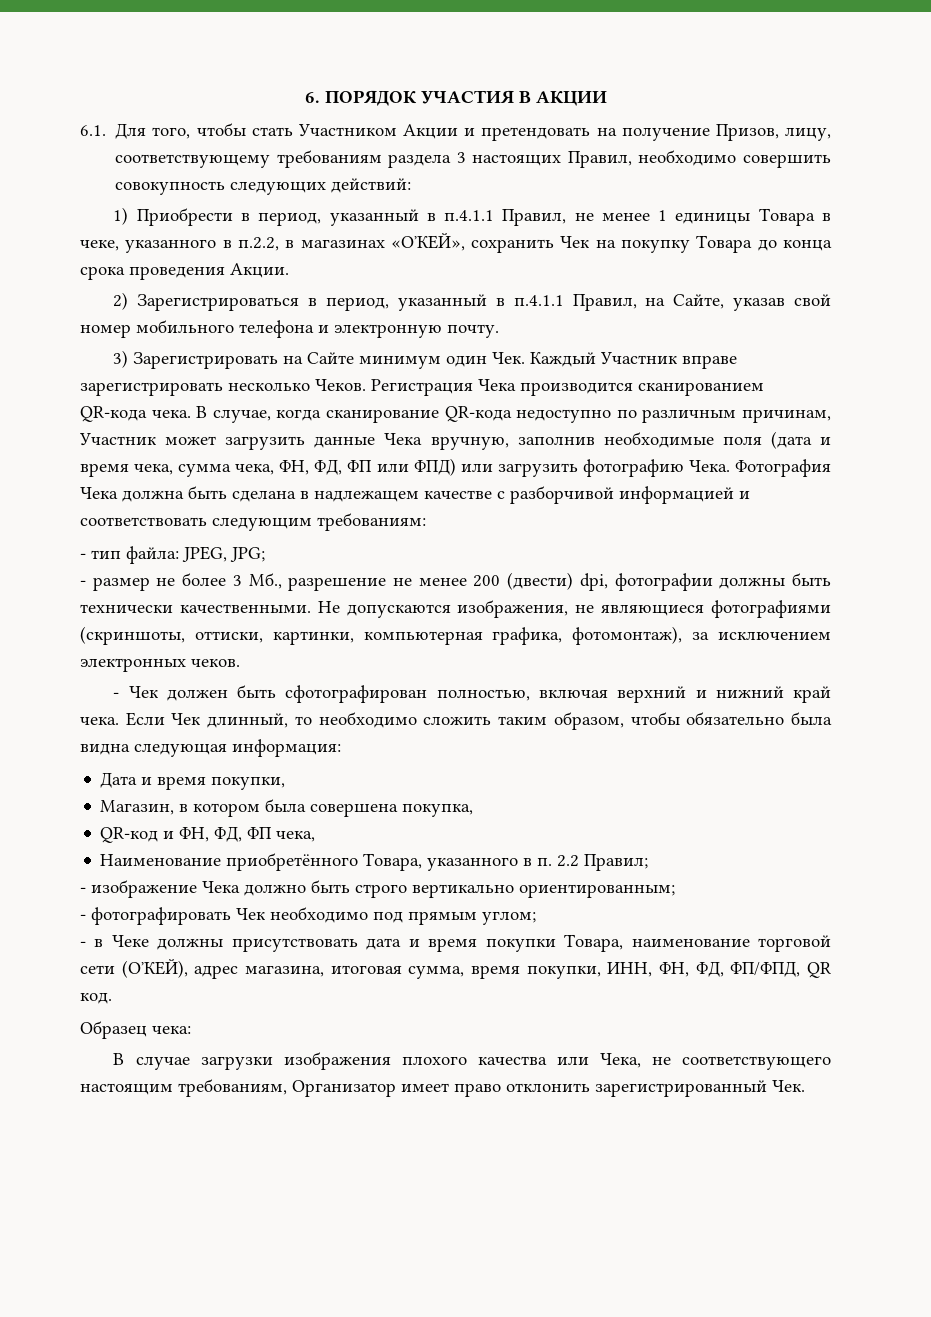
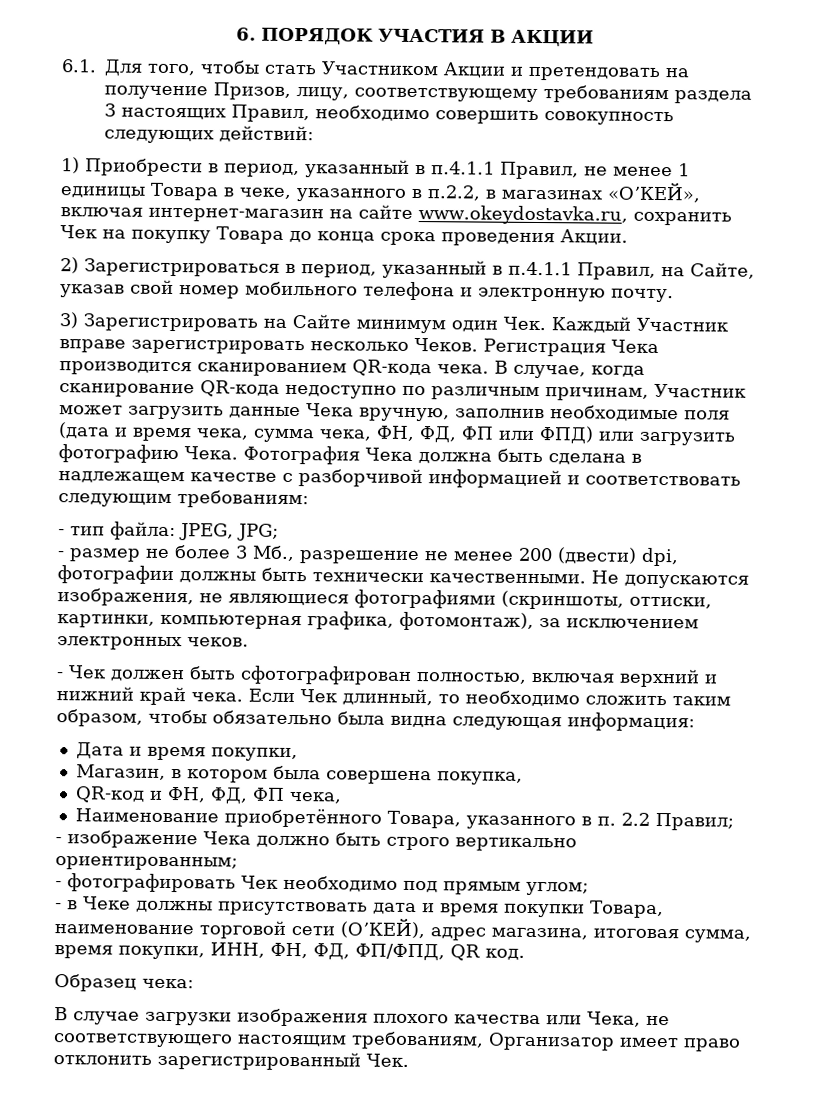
- 1) Приобрести в период, указанный в п.4.1.1 Правил, не менее 1 единицы Товара в чеке, указанного в п.2.2, в магазинах «ОʼКЕЙ», сохранить Чек на покупку Товара до конца срока проведения Акции.
+ 1) Приобрести в период, указанный в п.4.1.1 Правил, не менее 1 единицы Товара в чеке, указанного в п.2.2, в магазинах «ОʼКЕЙ», включая интернет-магазин на сайте www.okeydostavka.ru, сохранить Чек на покупку Товара до конца срока проведения Акции.

